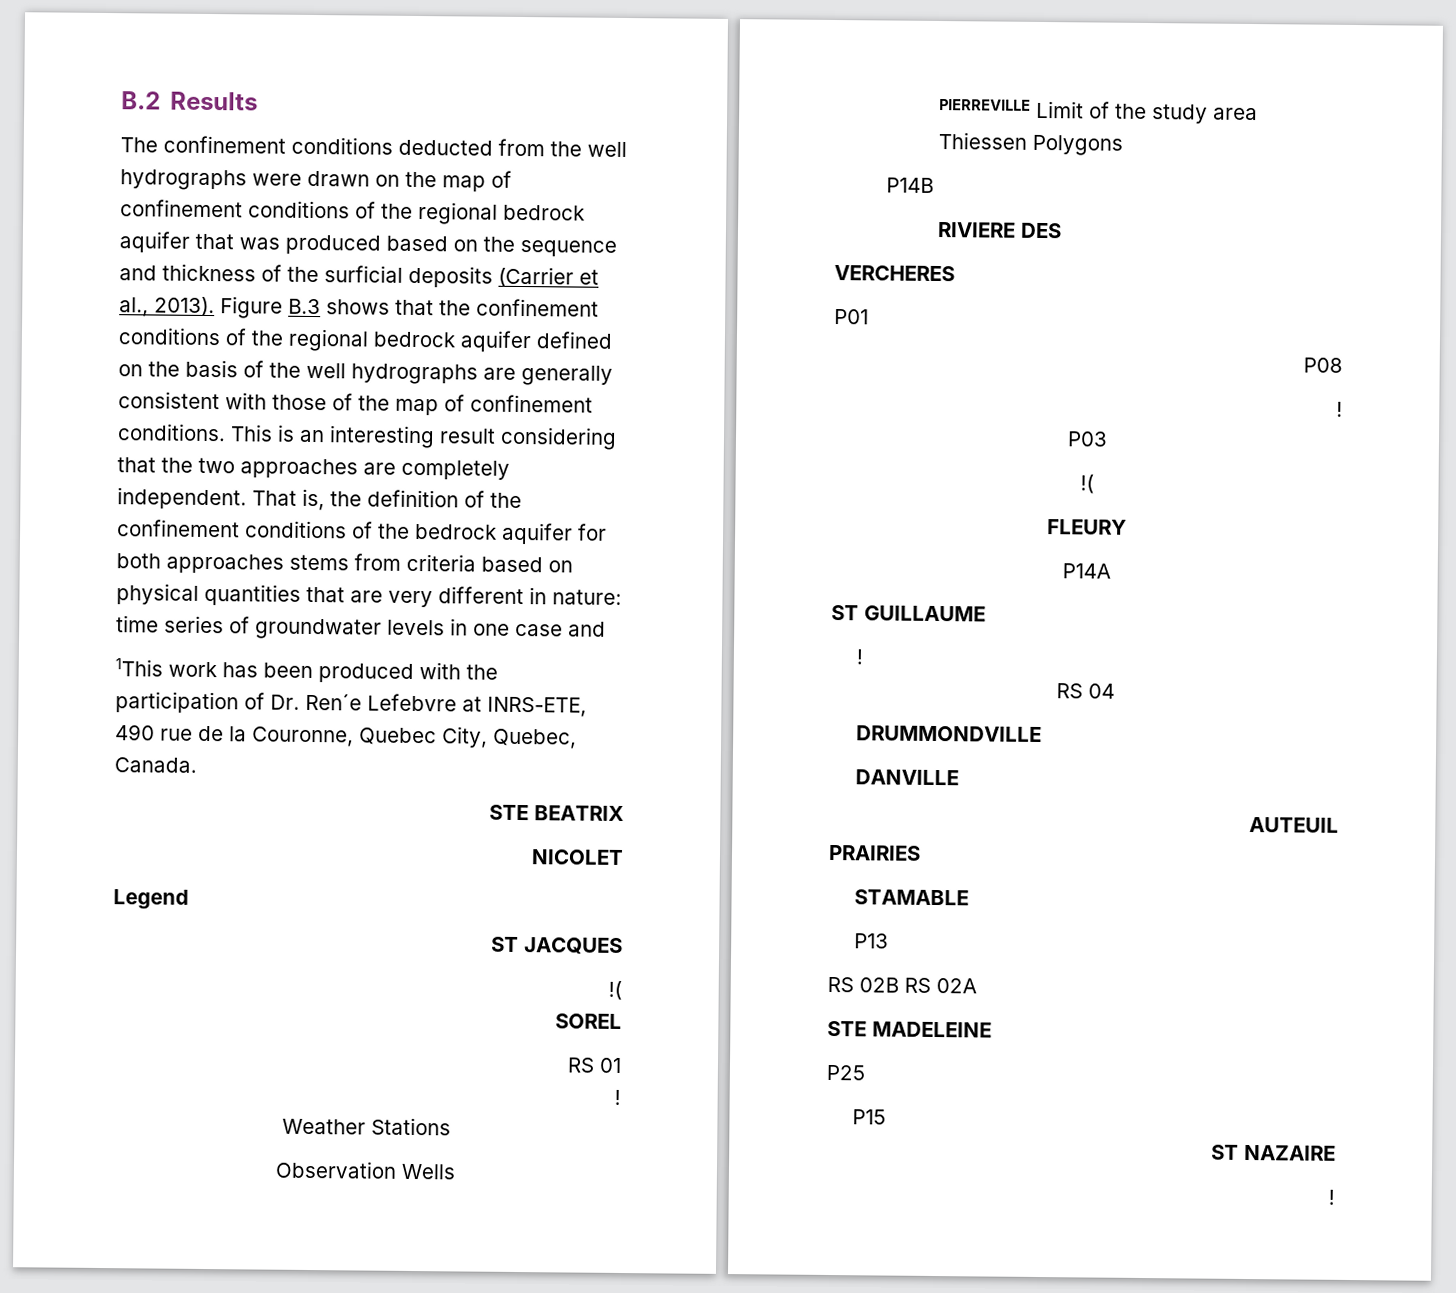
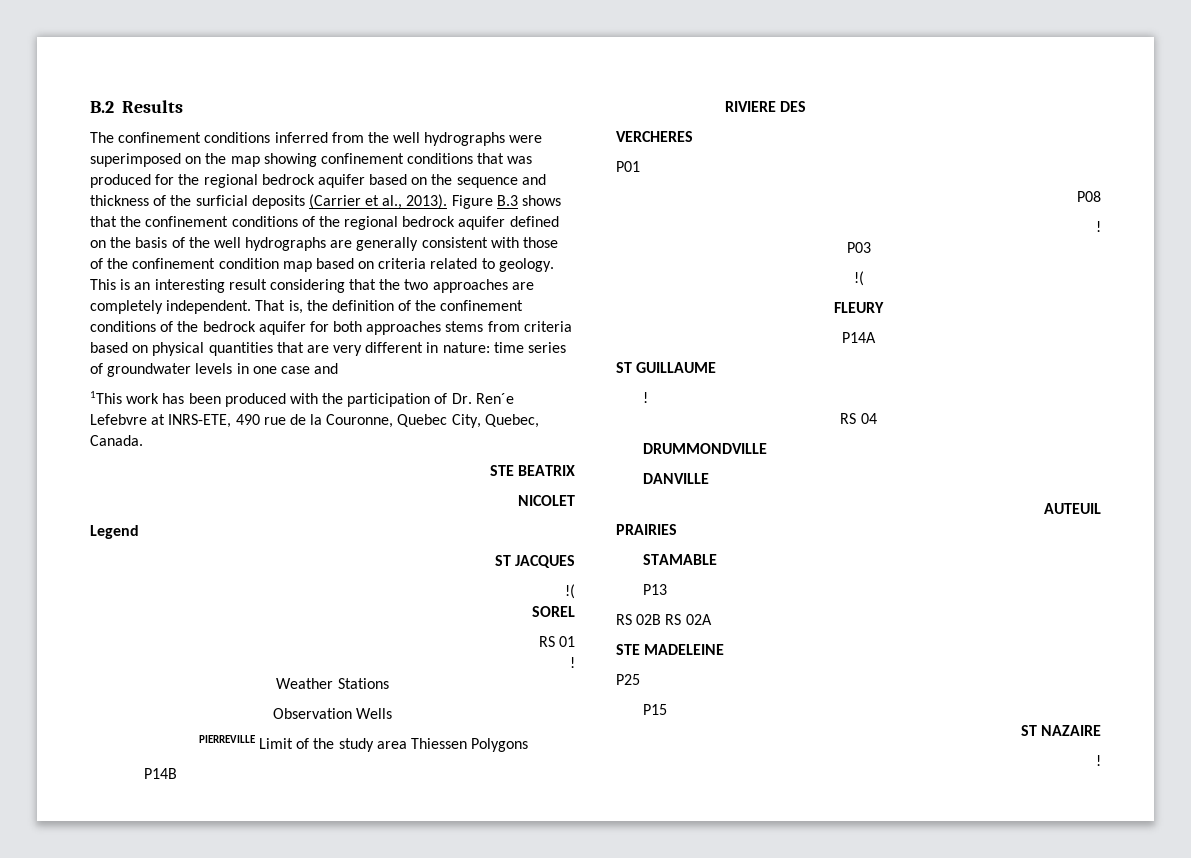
- The confinement conditions deducted from the well hydrographs were drawn on the map of confinement conditions of the regional bedrock aquifer that was produced based on the sequence and thickness of the surficial deposits (Carrier et al., 2013).
+ The confinement conditions inferred from the well hydrographs were superimposed on the map showing confinement conditions that was produced for the regional bedrock aquifer based on the sequence and thickness of the surficial deposits (Carrier et al., 2013).
- Figure B.3 shows that the confinement conditions of the regional bedrock aquifer defined on the basis of the well hydrographs are generally consistent with those of the map of confinement conditions.
+ Figure B.3 shows that the confinement conditions of the regional bedrock aquifer defined on the basis of the well hydrographs are generally consistent with those of the confinement condition map based on criteria related to geology.

